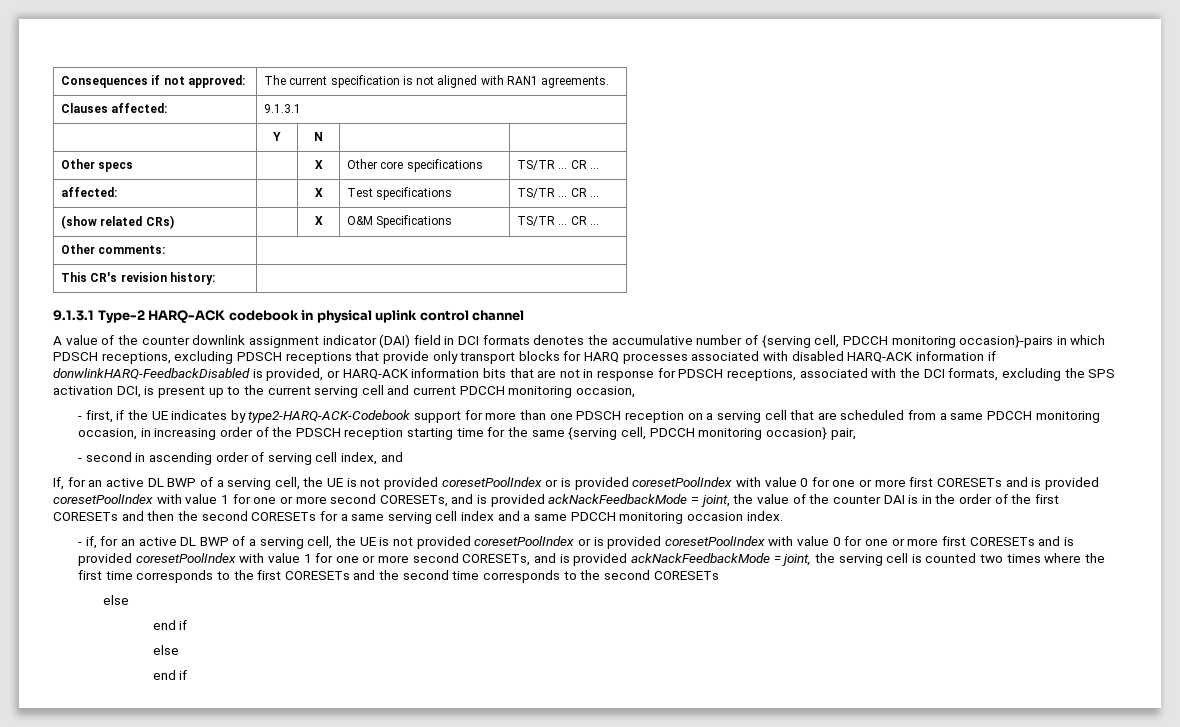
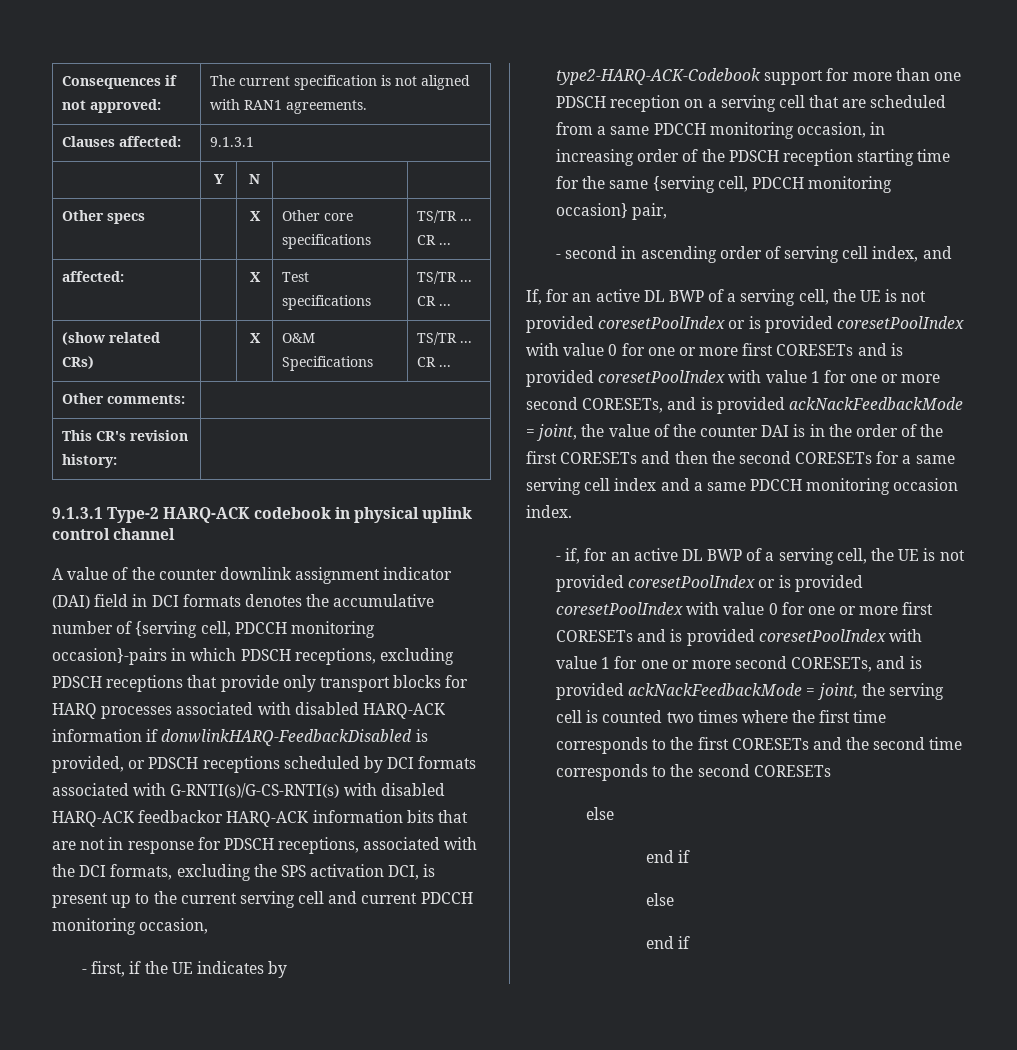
- A value of the counter downlink assignment indicator (DAI) field in DCI formats denotes the accumulative number of {serving cell, PDCCH monitoring occasion}-pairs in which PDSCH receptions, excluding PDSCH receptions that provide only transport blocks for HARQ processes associated with disabled HARQ-ACK information if donwlinkHARQ-FeedbackDisabled is provided, or HARQ-ACK information bits that are not in response for PDSCH receptions, associated with the DCI formats, excluding the SPS activation DCI, is present up to the current serving cell and current PDCCH monitoring occasion,
+ A value of the counter downlink assignment indicator (DAI) field in DCI formats denotes the accumulative number of {serving cell, PDCCH monitoring occasion}-pairs in which PDSCH receptions, excluding PDSCH receptions that provide only transport blocks for HARQ processes associated with disabled HARQ-ACK information if donwlinkHARQ-FeedbackDisabled is provided, or PDSCH receptions scheduled by DCI formats associated with G-RNTI(s)/G-CS-RNTI(s) with disabled HARQ-ACK feedbackor HARQ-ACK information bits that are not in response for PDSCH receptions, associated with the DCI formats, excluding the SPS activation DCI, is present up to the current serving cell and current PDCCH monitoring occasion,

